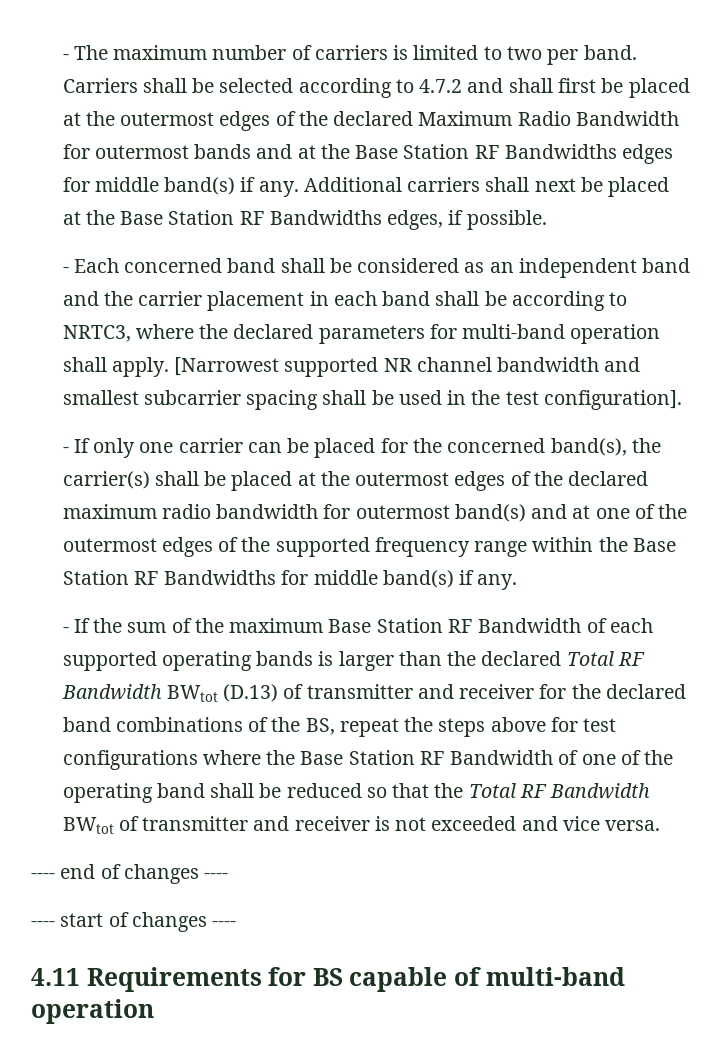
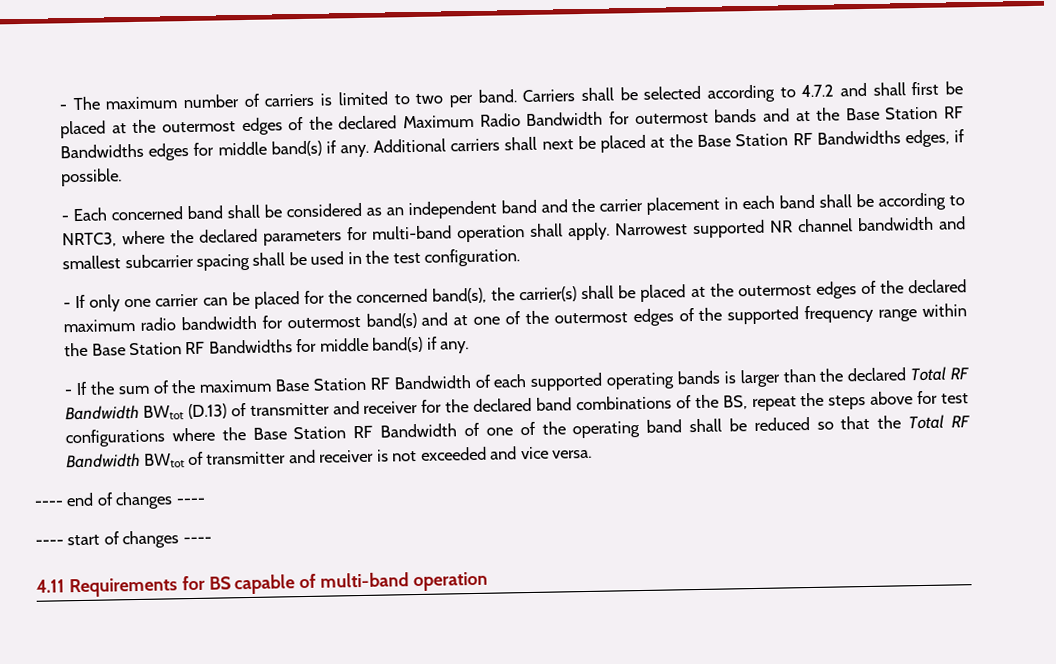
- [Narrowest supported NR channel bandwidth and smallest subcarrier spacing shall be used in the test configuration].
+ Narrowest supported NR channel bandwidth and smallest subcarrier spacing shall be used in the test configuration.

